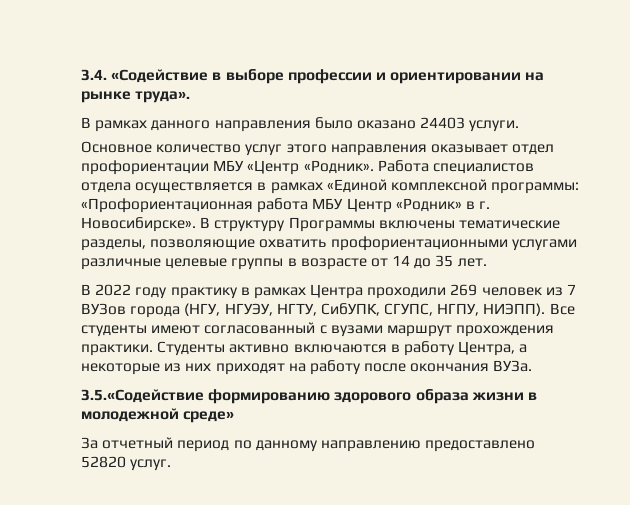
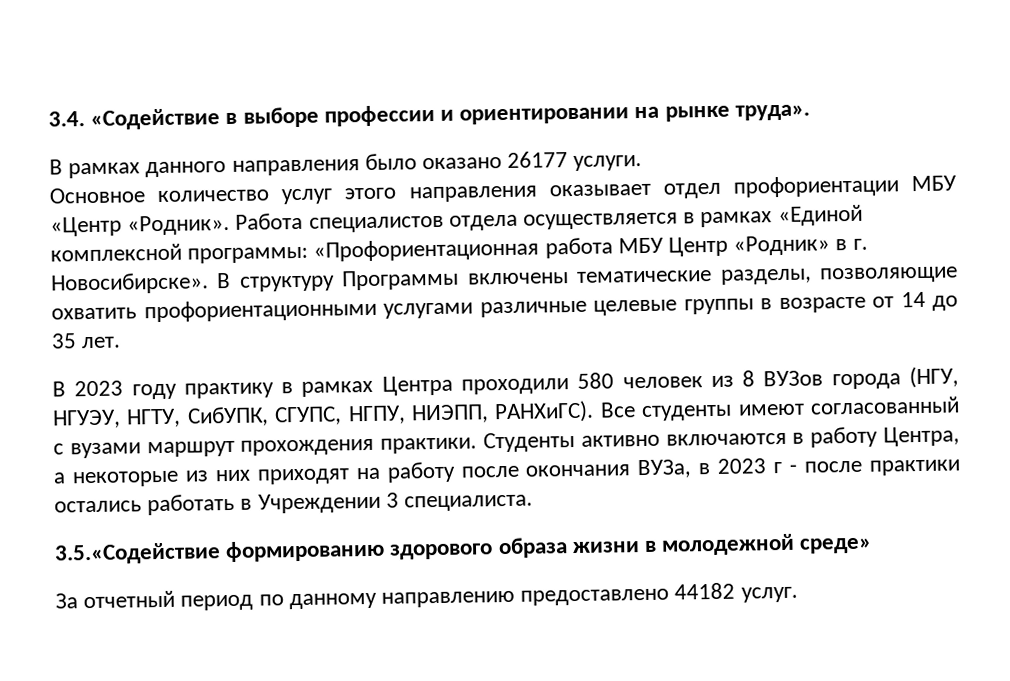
- В рамках данного направления было оказано 24403 услуги.
+ В рамках данного направления было оказано 26177 услуги.
- В 2022 году практику в рамках Центра проходили 269 человек из 7 ВУЗов города (НГУ, НГУЭУ, НГТУ, СибУПК, СГУПС, НГПУ, НИЭПП).
+ В 2023 году практику в рамках Центра проходили 580 человек из 8 ВУЗов города (НГУ, НГУЭУ, НГТУ, СибУПК, СГУПС, НГПУ, НИЭПП, РАНХиГС).
- Студенты активно включаются в работу Центра, а некоторые из них приходят на работу после окончания ВУЗа.
+ Студенты активно включаются в работу Центра, а некоторые из них приходят на работу после окончания ВУЗа, в 2023 г - после практики остались работать в Учреждении 3 специалиста.
- За отчетный период по данному направлению предоставлено 52820 услуг.
+ За отчетный период по данному направлению предоставлено 44182 услуг.

